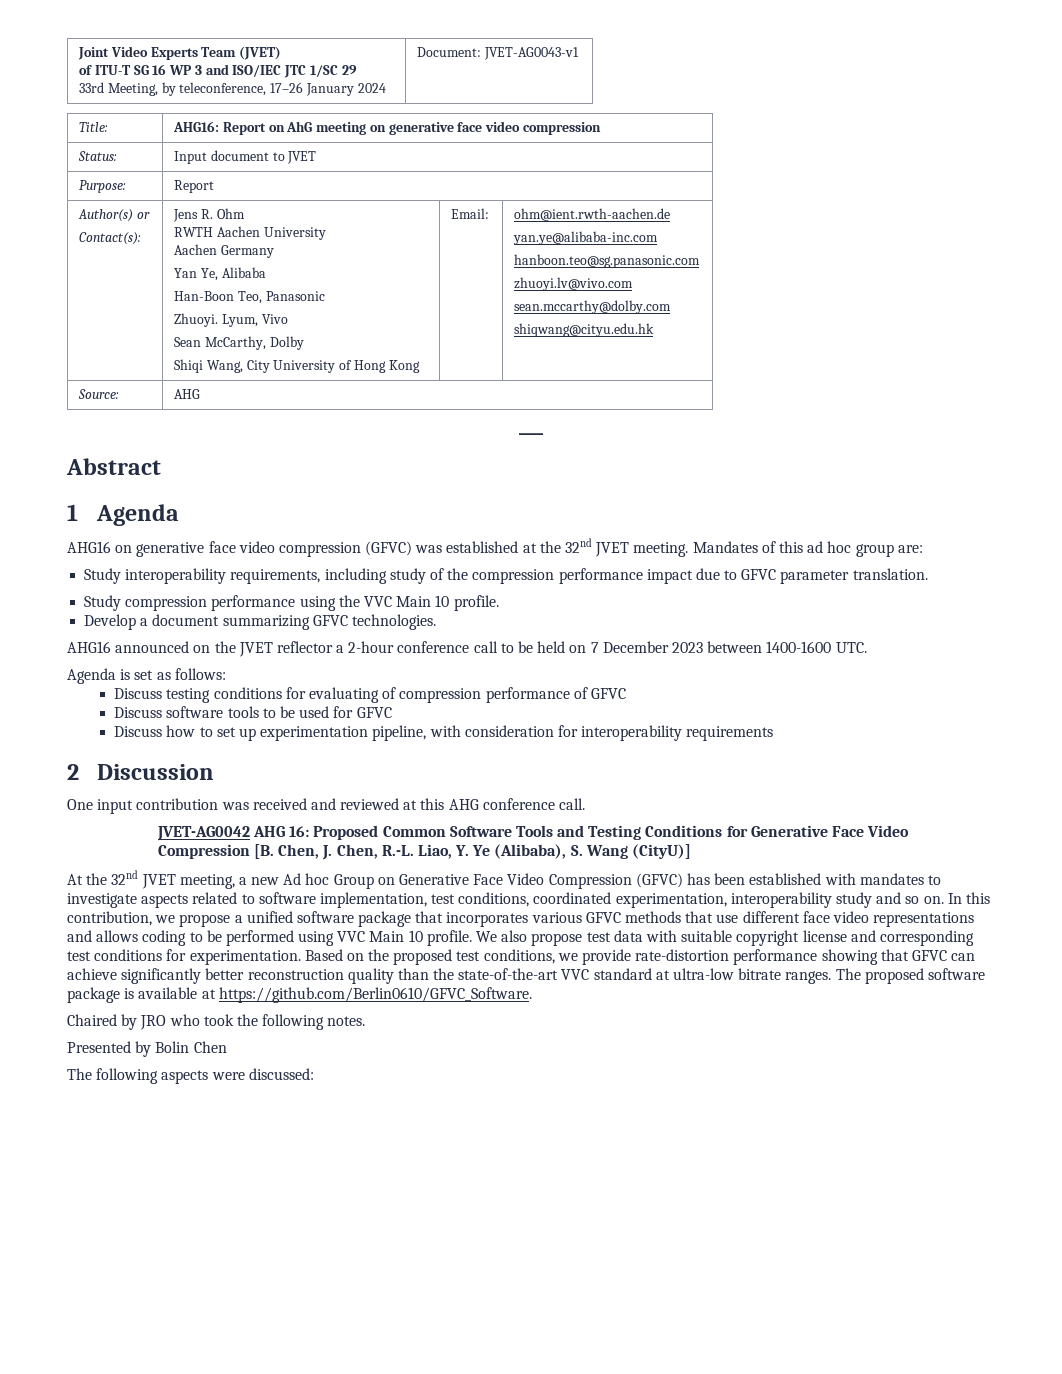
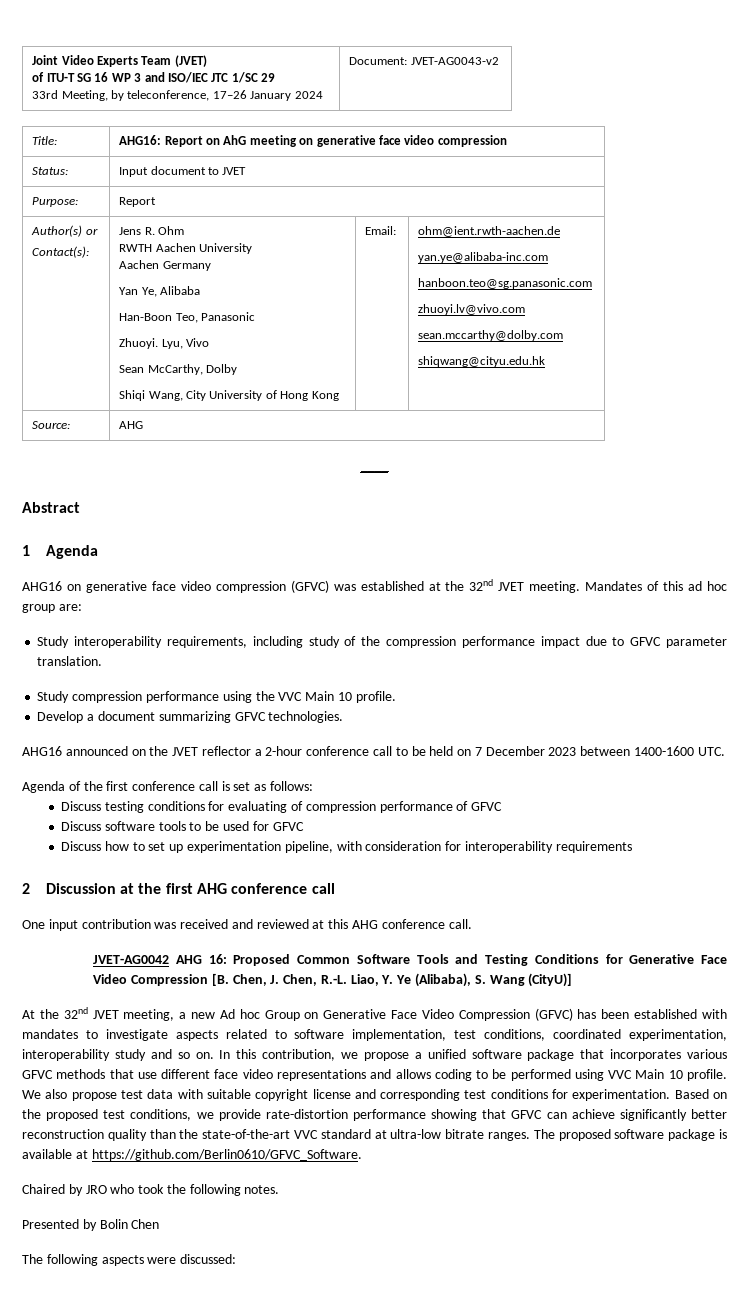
  Joint Video Experts Team (JVET)
  of ITU-T SG 16 WP 3 and ISO/IEC JTC 1/SC 29
- 33rd Meeting, by teleconference, 17–26 January 2024 | Document: JVET-AG0043-v1
+ 33rd Meeting, by teleconference, 17–26 January 2024 | Document: JVET-AG0043-v2
  Author(s) or
  Contact(s): | Jens R. Ohm
  RWTH Aachen University
  Aachen Germany
  Yan Ye, Alibaba
  Han-Boon Teo, Panasonic
- Zhuoyi. Lyum, Vivo
+ Zhuoyi. Lyu, Vivo
- Agenda is set as follows:
+ Agenda of the first conference call is set as follows:
- 2 Discussion
+ 2 Discussion at the first AHG conference call

